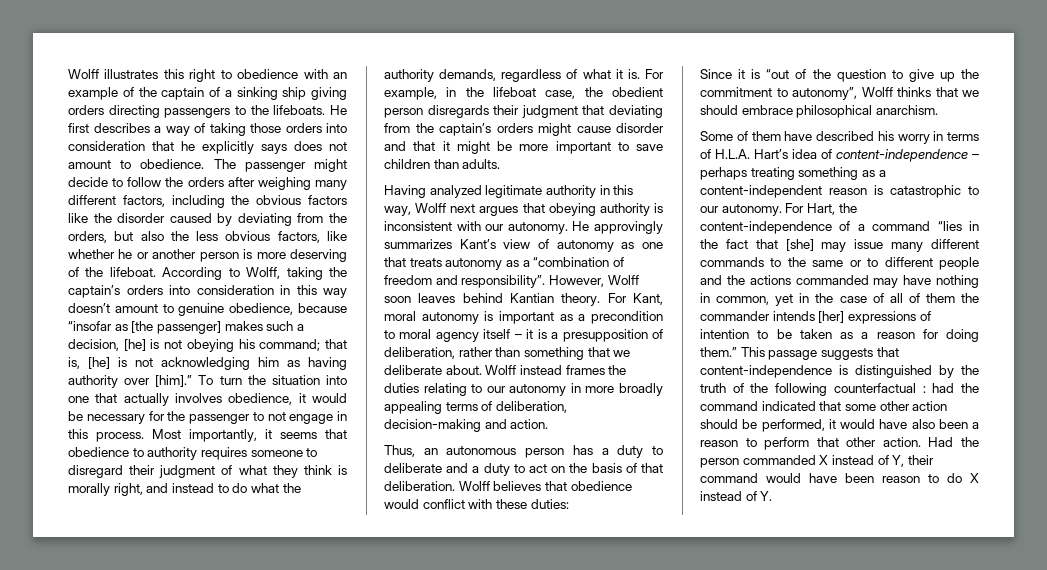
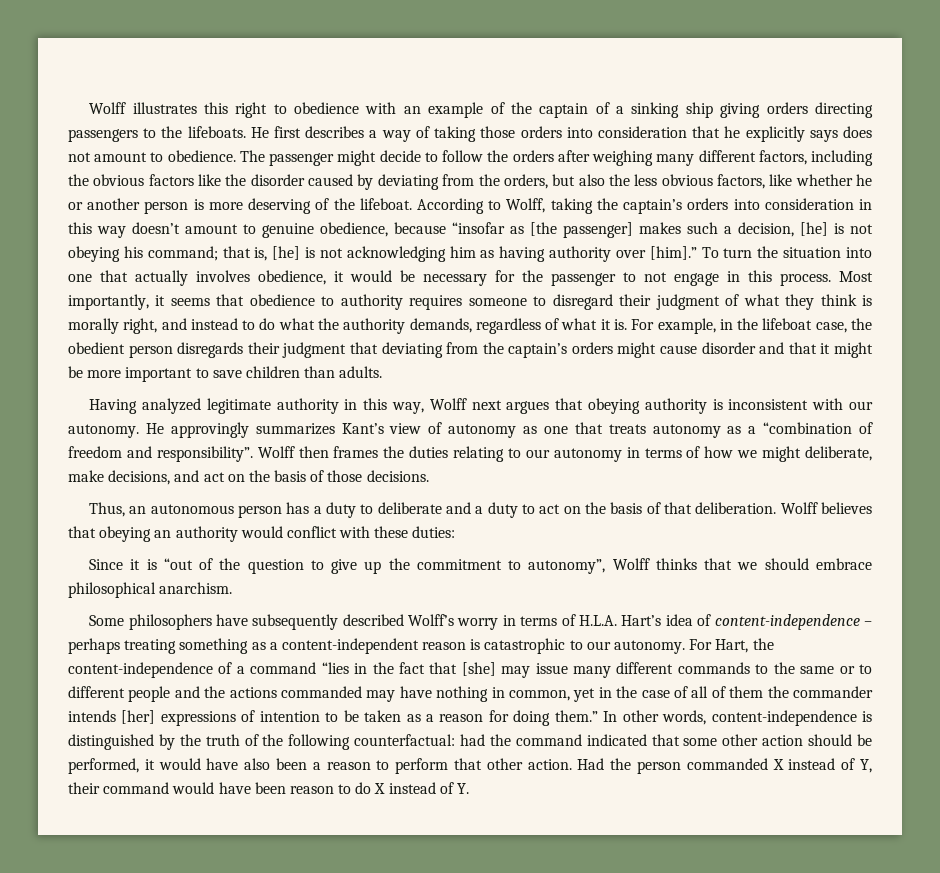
- However, Wolff soon leaves behind Kantian theory. For Kant, moral autonomy is important as a precondition to moral agency itself – it is a presupposition of deliberation, rather than something that we deliberate about. Wolff instead frames the duties relating to our autonomy in more broadly appealing terms of deliberation, decision-making and action.
+ Wolff then frames the duties relating to our autonomy in terms of how we might deliberate, make decisions, and act on the basis of those decisions.
- Wolff believes that obedience would conflict with these duties:
+ Wolff believes that obeying an authority would conflict with these duties:
- Some of them have described his worry in terms of H.L.A. Hart’s idea of content-independence – perhaps treating something as a content-independent reason is catastrophic to our autonomy.
+ Some philosophers have subsequently described Wolff’s worry in terms of H.L.A. Hart’s idea of content-independence – perhaps treating something as a content-independent reason is catastrophic to our autonomy.
- This passage suggests that content-independence is distinguished by the truth of the following counterfactual : had the command indicated that some other action should be performed, it would have also been a reason to perform that other action.
+ In other words, content-independence is distinguished by the truth of the following counterfactual: had the command indicated that some other action should be performed, it would have also been a reason to perform that other action.

